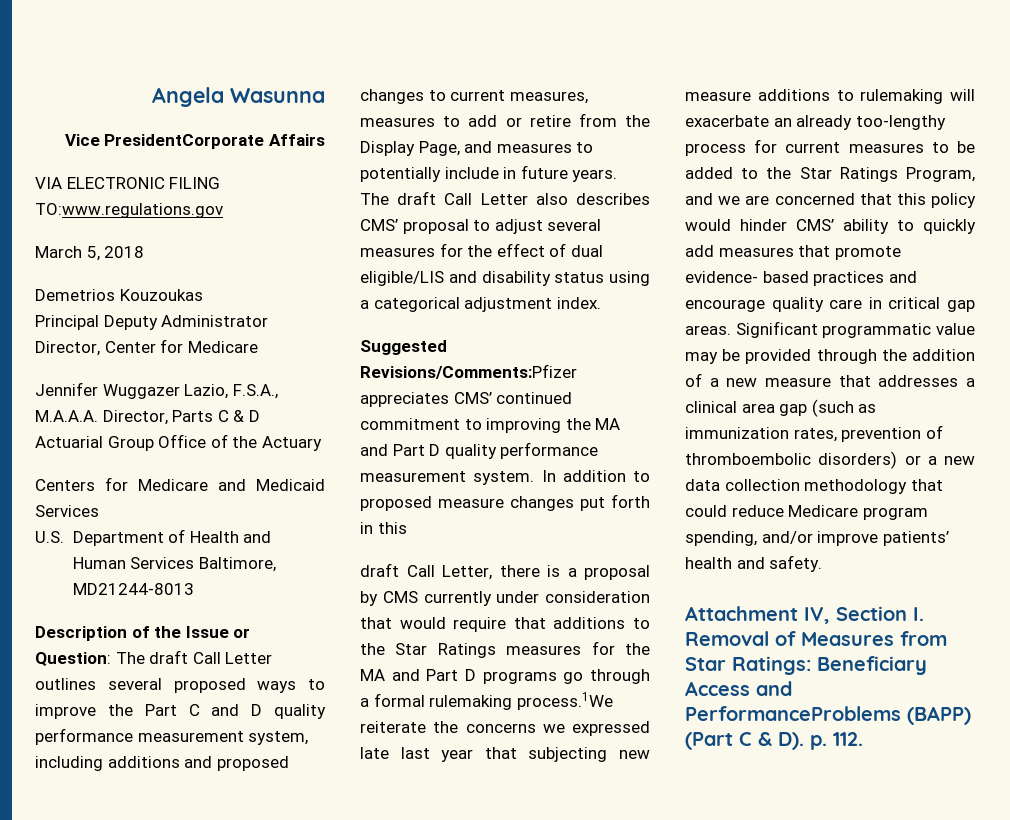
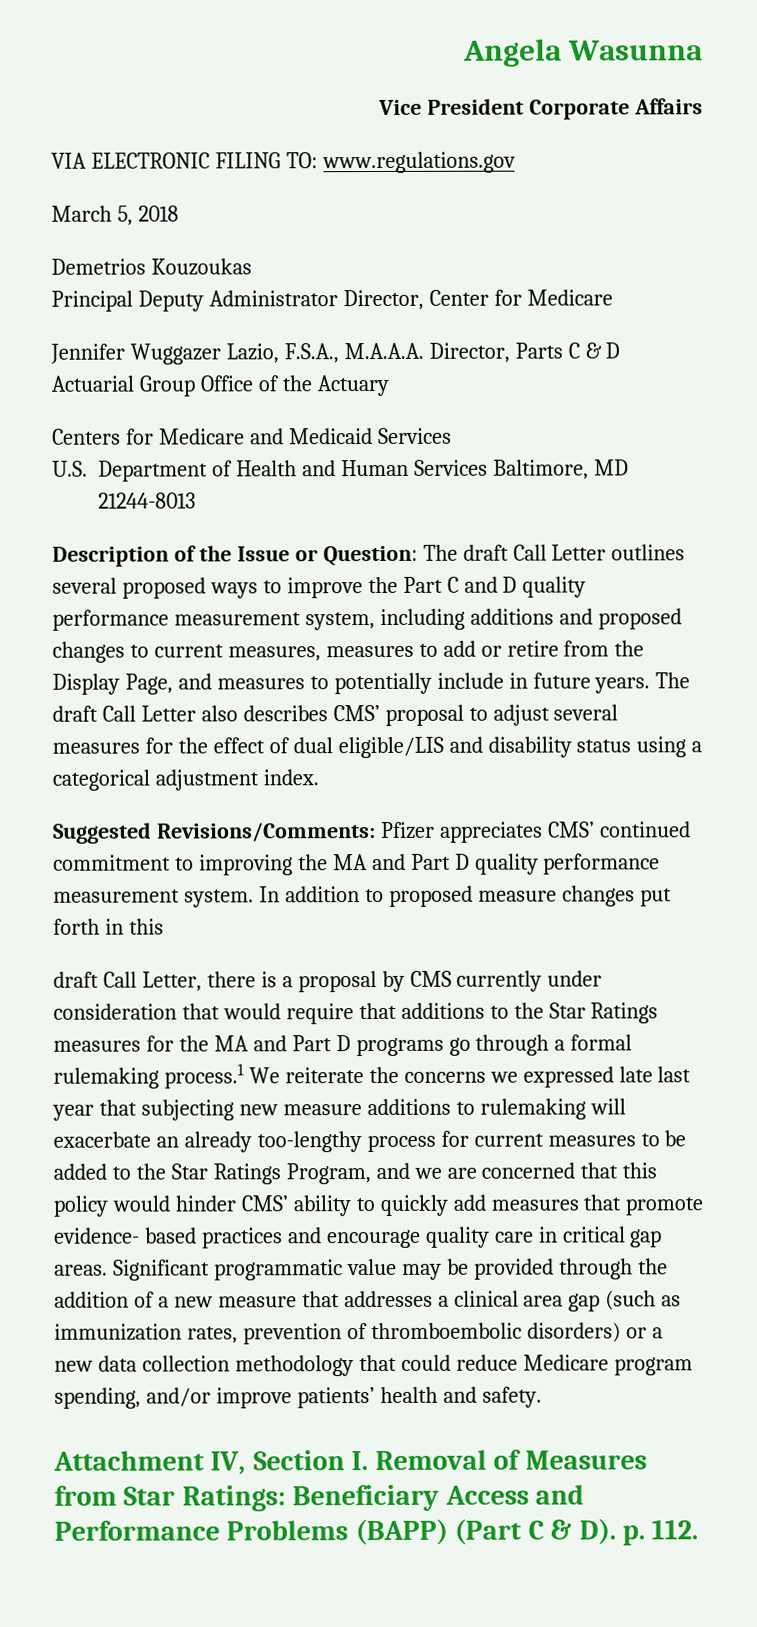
- Vice PresidentCorporate Affairs
+ Vice President Corporate Affairs
- VIA ELECTRONIC FILING TO:www.regulations.gov
+ VIA ELECTRONIC FILING TO: www.regulations.gov
- U.S. Department of Health and Human Services Baltimore, MD21244-8013
+ U.S. Department of Health and Human Services Baltimore, MD 21244-8013
- Suggested Revisions/Comments:Pfizer appreciates CMS’ continued commitment to improving the MA and Part D quality performance measurement system.
+ Suggested Revisions/Comments: Pfizer appreciates CMS’ continued commitment to improving the MA and Part D quality performance measurement system.
- draft Call Letter, there is a proposal by CMS currently under consideration that would require that additions to the Star Ratings measures for the MA and Part D programs go through a formal rulemaking process.1We reiterate the concerns we expressed late last year that subjecting new measure additions to rulemaking will exacerbate an already too-lengthy process for current measures to be added to the Star Ratings Program, and we are concerned that this policy would hinder CMS’ ability to quickly add measures that promote evidence- based practices and encourage quality care in critical gap areas.
+ draft Call Letter, there is a proposal by CMS currently under consideration that would require that additions to the Star Ratings measures for the MA and Part D programs go through a formal rulemaking process.1 We reiterate the concerns we expressed late last year that subjecting new measure additions to rulemaking will exacerbate an already too-lengthy process for current measures to be added to the Star Ratings Program, and we are concerned that this policy would hinder CMS’ ability to quickly add measures that promote evidence- based practices and encourage quality care in critical gap areas.
- Attachment IV, Section I. Removal of Measures from Star Ratings: Beneficiary Access and PerformanceProblems (BAPP) (Part C & D). p. 112.
+ Attachment IV, Section I. Removal of Measures from Star Ratings: Beneficiary Access and Performance Problems (BAPP) (Part C & D). p. 112.

